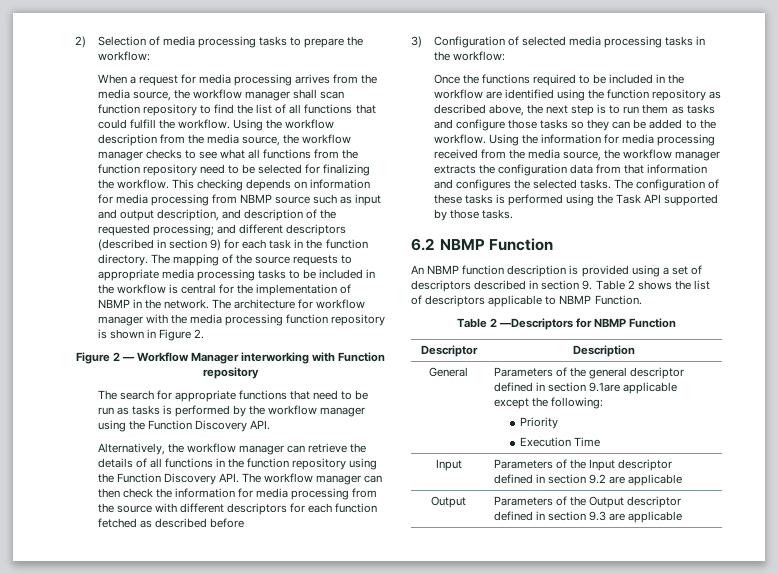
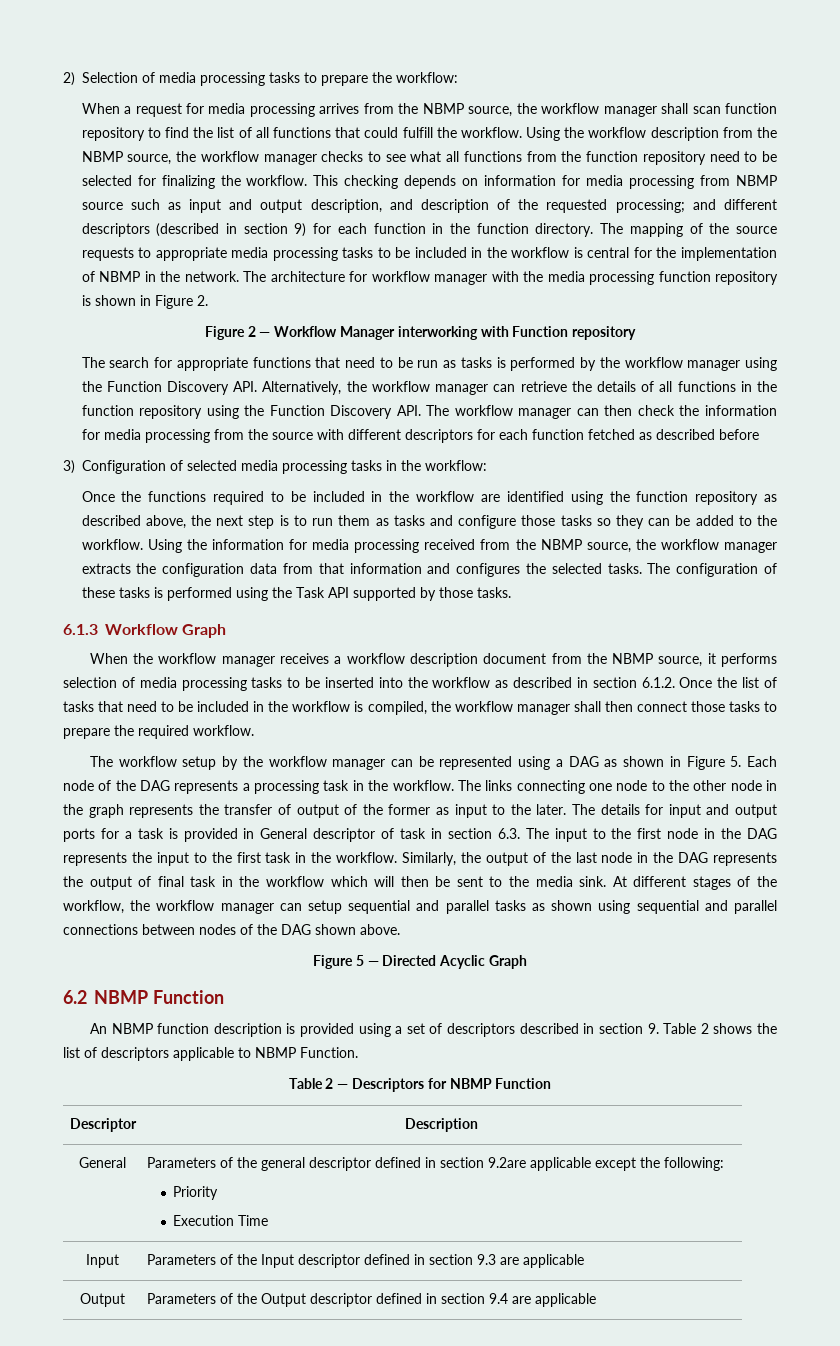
- When a request for media processing arrives from the media source, the workflow manager shall scan function repository to find the list of all functions that could fulfill the workflow.
+ When a request for media processing arrives from the NBMP source, the workflow manager shall scan function repository to find the list of all functions that could fulfill the workflow.
- Using the workflow description from the media source, the workflow manager checks to see what all functions from the function repository need to be selected for finalizing the workflow.
+ Using the workflow description from the NBMP source, the workflow manager checks to see what all functions from the function repository need to be selected for finalizing the workflow.
- This checking depends on information for media processing from NBMP source such as input and output description, and description of the requested processing; and different descriptors (described in section 9) for each task in the function directory.
+ This checking depends on information for media processing from NBMP source such as input and output description, and description of the requested processing; and different descriptors (described in section 9) for each function in the function directory.
- The search for appropriate functions that need to be run as tasks is performed by the workflow manager using the Function Discovery API.
- Alternatively, the workflow manager can retrieve the details of all functions in the function repository using the Function Discovery API. The workflow manager can then check the information for media processing from the source with different descriptors for each function fetched as described before
+ The search for appropriate functions that need to be run as tasks is performed by the workflow manager using the Function Discovery API. Alternatively, the workflow manager can retrieve the details of all functions in the function repository using the Function Discovery API. The workflow manager can then check the information for media processing from the source with different descriptors for each function fetched as described before
- Using the information for media processing received from the media source, the workflow manager extracts the configuration data from that information and configures the selected tasks.
+ Using the information for media processing received from the NBMP source, the workflow manager extracts the configuration data from that information and configures the selected tasks.
+ 6.1.3 Workflow Graph
+ When the workflow manager receives a workflow description document from the NBMP source, it performs selection of media processing tasks to be inserted into the workflow as described in section 6.1.2. Once the list of tasks that need to be included in the workflow is compiled, the workflow manager shall then connect those tasks to prepare the required workflow.
+ The workflow setup by the workflow manager can be represented using a DAG as shown in Figure 5. Each node of the DAG represents a processing task in the workflow. The links connecting one node to the other node in the graph represents the transfer of output of the former as input to the later. The details for input and output ports for a task is provided in General descriptor of task in section 6.3. The input to the first node in the DAG represents the input to the first task in the workflow. Similarly, the output of the last node in the DAG represents the output of final task in the workflow which will then be sent to the media sink. At different stages of the workflow, the workflow manager can setup sequential and parallel tasks as shown using sequential and parallel connections between nodes of the DAG shown above.
+ Figure 5 — Directed Acyclic Graph
- Table 2 —Descriptors for NBMP Function
+ Table 2 — Descriptors for NBMP Function
- General | Parameters of the general descriptor defined in section 9.1are applicable except the following:
+ General | Parameters of the general descriptor defined in section 9.2are applicable except the following:
- Input | Parameters of the Input descriptor defined in section 9.2 are applicable
+ Input | Parameters of the Input descriptor defined in section 9.3 are applicable
- Output | Parameters of the Output descriptor defined in section 9.3 are applicable
+ Output | Parameters of the Output descriptor defined in section 9.4 are applicable

